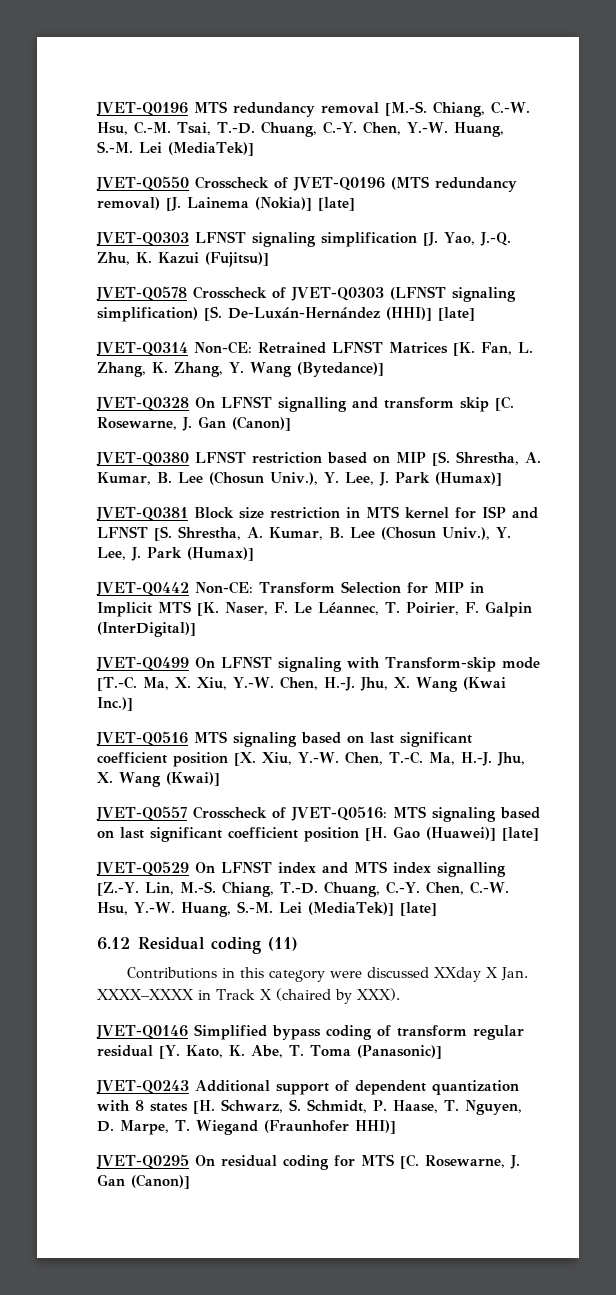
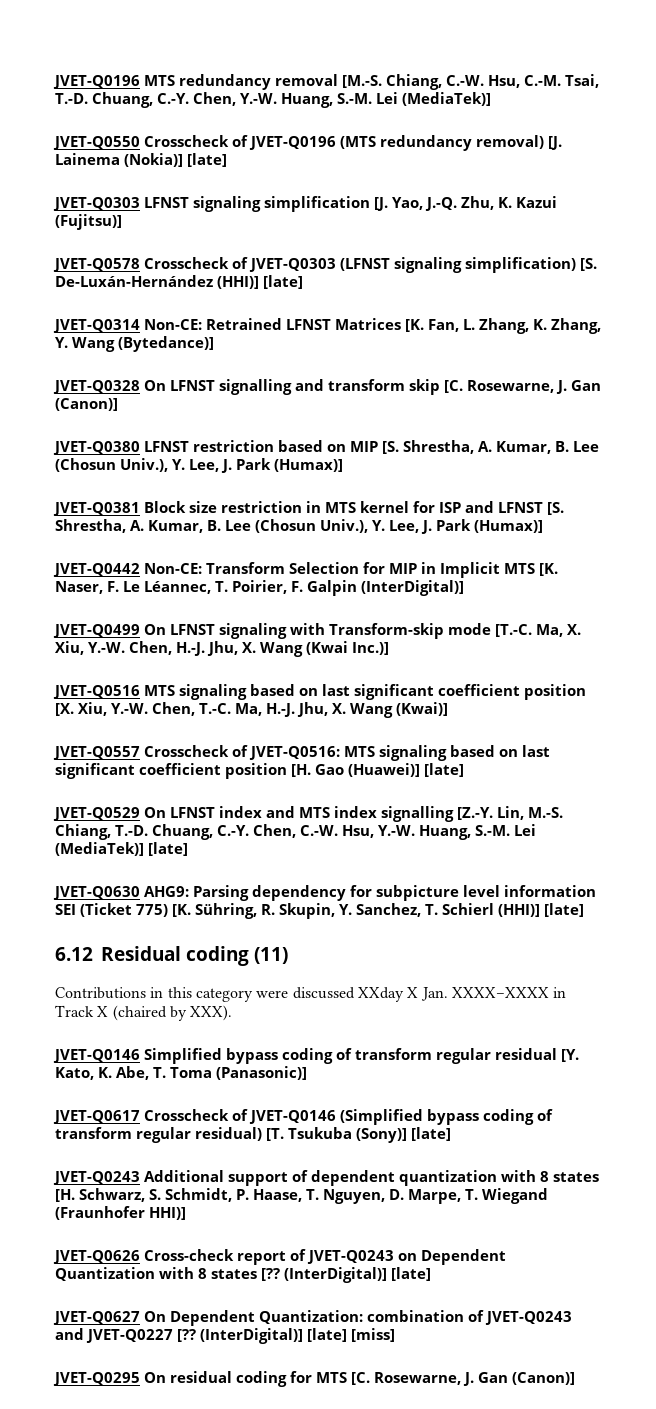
+ JVET-Q0630 AHG9: Parsing dependency for subpicture level information SEI (Ticket 775) [K. Sühring, R. Skupin, Y. Sanchez, T. Schierl (HHI)] [late]
+ JVET-Q0617 Crosscheck of JVET-Q0146 (Simplified bypass coding of transform regular residual) [T. Tsukuba (Sony)] [late]
+ JVET-Q0626 Cross-check report of JVET-Q0243 on Dependent Quantization with 8 states [?? (InterDigital)] [late]
+ JVET-Q0627 On Dependent Quantization: combination of JVET-Q0243 and JVET-Q0227 [?? (InterDigital)] [late] [miss]

